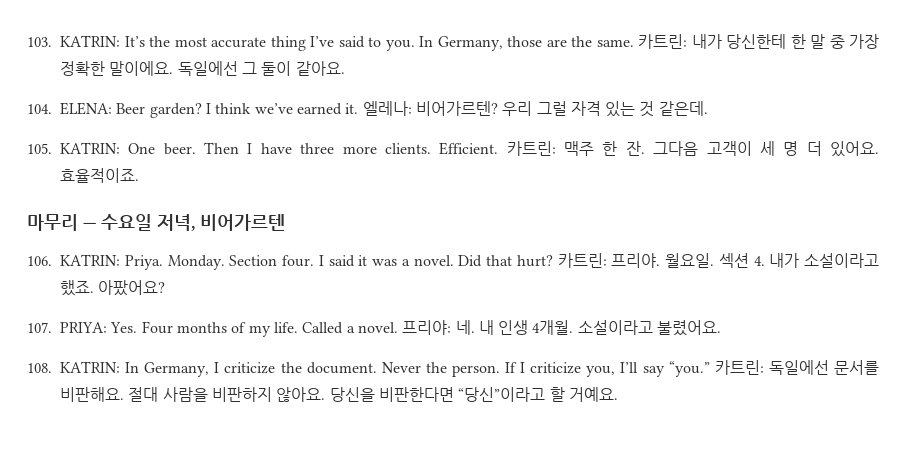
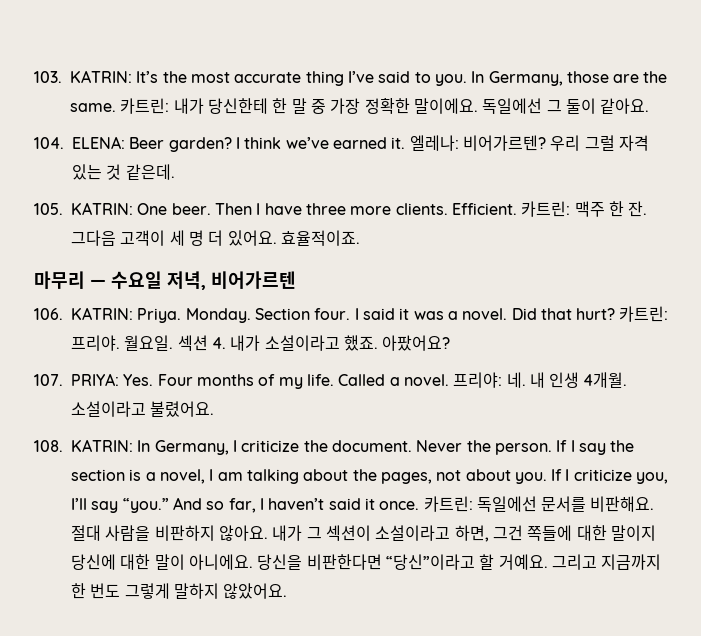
- If I criticize you, I’ll say “you.”
+ If I say the section is a novel, I am talking about the pages, not about you. If I criticize you, I’ll say “you.”
+ And so far, I haven’t said it once.
+ 내가 그 섹션이 소설이라고 하면, 그건 쪽들에 대한 말이지 당신에 대한 말이 아니에요.
+ 그리고 지금까지 한 번도 그렇게 말하지 않았어요.

